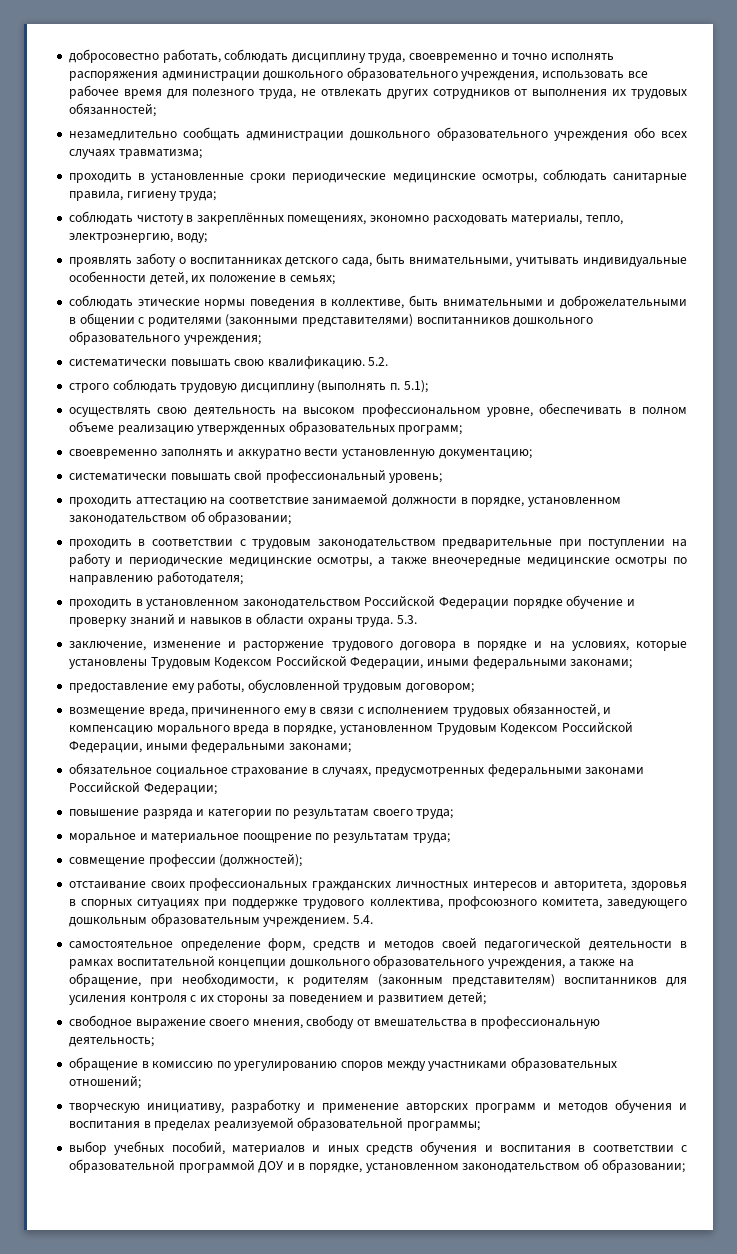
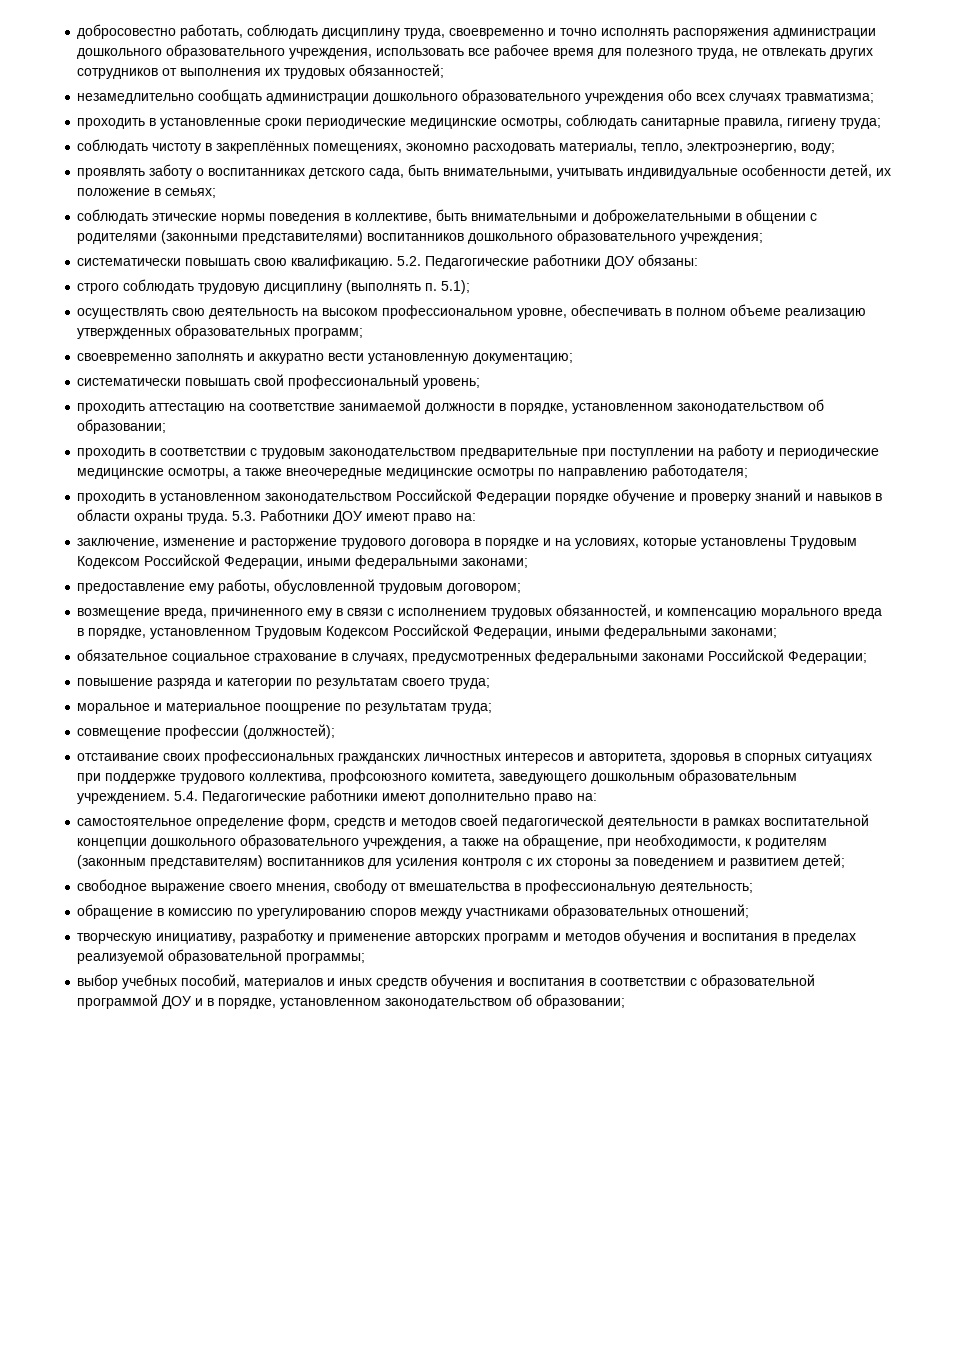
- 5.2.
+ 5.2. Педагогические работники ДОУ обязаны:
- 5.3.
+ 5.3. Работники ДОУ имеют право на:
- 5.4.
+ 5.4. Педагогические работники имеют дополнительно право на:

